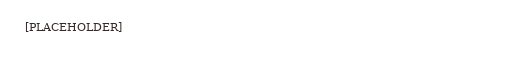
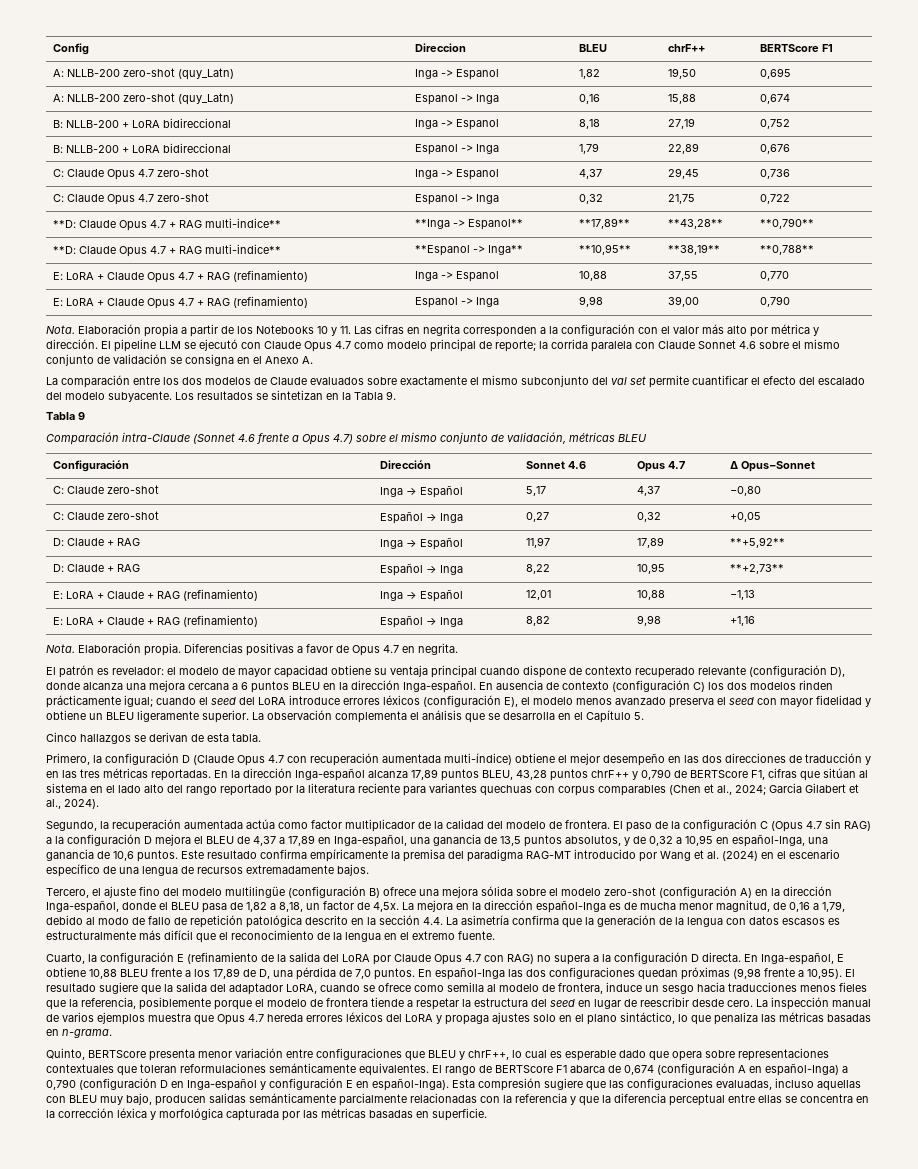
- [PLACEHOLDER]
+ Config | Direccion | BLEU | chrF++ | BERTScore F1
+ A: NLLB-200 zero-shot (quy_Latn) | Inga -> Espanol | 1,82 | 19,50 | 0,695
+ A: NLLB-200 zero-shot (quy_Latn) | Espanol -> Inga | 0,16 | 15,88 | 0,674
+ B: NLLB-200 + LoRA bidireccional | Inga -> Espanol | 8,18 | 27,19 | 0,752
+ B: NLLB-200 + LoRA bidireccional | Espanol -> Inga | 1,79 | 22,89 | 0,676
+ C: Claude Opus 4.7 zero-shot | Inga -> Espanol | 4,37 | 29,45 | 0,736
+ C: Claude Opus 4.7 zero-shot | Espanol -> Inga | 0,32 | 21,75 | 0,722
+ **D: Claude Opus 4.7 + RAG multi-indice** | **Inga -> Espanol** | **17,89** | **43,28** | **0,790**
+ **D: Claude Opus 4.7 + RAG multi-indice** | **Espanol -> Inga** | **10,95** | **38,19** | **0,788**
+ E: LoRA + Claude Opus 4.7 + RAG (refinamiento) | Inga -> Espanol | 10,88 | 37,55 | 0,770
+ E: LoRA + Claude Opus 4.7 + RAG (refinamiento) | Espanol -> Inga | 9,98 | 39,00 | 0,790
+ Nota. Elaboración propia a partir de los Notebooks 10 y 11. Las cifras en negrita corresponden a la configuración con el valor más alto por métrica y dirección. El pipeline LLM se ejecutó con Claude Opus 4.7 como modelo principal de reporte; la corrida paralela con Claude Sonnet 4.6 sobre el mismo conjunto de validación se consigna en el Anexo A.
+ La comparación entre los dos modelos de Claude evaluados sobre exactamente el mismo subconjunto del val set permite cuantificar el efecto del escalado del modelo subyacente. Los resultados se sintetizan en la Tabla 9.
+ Tabla 9
+ Comparación intra-Claude (Sonnet 4.6 frente a Opus 4.7) sobre el mismo conjunto de validación, métricas BLEU
+ Configuración | Dirección | Sonnet 4.6 | Opus 4.7 | Δ Opus−Sonnet
+ C: Claude zero-shot | Inga → Español | 5,17 | 4,37 | −0,80
+ C: Claude zero-shot | Español → Inga | 0,27 | 0,32 | +0,05
+ D: Claude + RAG | Inga → Español | 11,97 | 17,89 | **+5,92**
+ D: Claude + RAG | Español → Inga | 8,22 | 10,95 | **+2,73**
+ E: LoRA + Claude + RAG (refinamiento) | Inga → Español | 12,01 | 10,88 | −1,13
+ E: LoRA + Claude + RAG (refinamiento) | Español → Inga | 8,82 | 9,98 | +1,16
+ Nota. Elaboración propia. Diferencias positivas a favor de Opus 4.7 en negrita.
+ El patrón es revelador: el modelo de mayor capacidad obtiene su ventaja principal cuando dispone de contexto recuperado relevante (configuración D), donde alcanza una mejora cercana a 6 puntos BLEU en la dirección Inga-español. En ausencia de contexto (configuración C) los dos modelos rinden prácticamente igual; cuando el seed del LoRA introduce errores léxicos (configuración E), el modelo menos avanzado preserva el seed con mayor fidelidad y obtiene un BLEU ligeramente superior. La observación complementa el análisis que se desarrolla en el Capítulo 5.
+ Cinco hallazgos se derivan de esta tabla.
+ Primero, la configuración D (Claude Opus 4.7 con recuperación aumentada multi-índice) obtiene el mejor desempeño en las dos direcciones de traducción y en las tres métricas reportadas. En la dirección Inga-español alcanza 17,89 puntos BLEU, 43,28 puntos chrF++ y 0,790 de BERTScore F1, cifras que sitúan al sistema en el lado alto del rango reportado por la literatura reciente para variantes quechuas con corpus comparables (Chen et al., 2024; Garcia Gilabert et al., 2024).
+ Segundo, la recuperación aumentada actúa como factor multiplicador de la calidad del modelo de frontera. El paso de la configuración C (Opus 4.7 sin RAG) a la configuración D mejora el BLEU de 4,37 a 17,89 en Inga-español, una ganancia de 13,5 puntos absolutos, y de 0,32 a 10,95 en español-Inga, una ganancia de 10,6 puntos. Este resultado confirma empíricamente la premisa del paradigma RAG-MT introducido por Wang et al. (2024) en el escenario específico de una lengua de recursos extremadamente bajos.
+ Tercero, el ajuste fino del modelo multilingüe (configuración B) ofrece una mejora sólida sobre el modelo zero-shot (configuración A) en la dirección Inga-español, donde el BLEU pasa de 1,82 a 8,18, un factor de 4,5x. La mejora en la dirección español-Inga es de mucha menor magnitud, de 0,16 a 1,79, debido al modo de fallo de repetición patológica descrito en la sección 4.4. La asimetría confirma que la generación de la lengua con datos escasos es estructuralmente más difícil que el reconocimiento de la lengua en el extremo fuente.
+ Cuarto, la configuración E (refinamiento de la salida del LoRA por Claude Opus 4.7 con RAG) no supera a la configuración D directa. En Inga-español, E obtiene 10,88 BLEU frente a los 17,89 de D, una pérdida de 7,0 puntos. En español-Inga las dos configuraciones quedan próximas (9,98 frente a 10,95). El resultado sugiere que la salida del adaptador LoRA, cuando se ofrece como semilla al modelo de frontera, induce un sesgo hacia traducciones menos fieles que la referencia, posiblemente porque el modelo de frontera tiende a respetar la estructura del seed en lugar de reescribir desde cero. La inspección manual de varios ejemplos muestra que Opus 4.7 hereda errores léxicos del LoRA y propaga ajustes solo en el plano sintáctico, lo que penaliza las métricas basadas en n-grama.
+ Quinto, BERTScore presenta menor variación entre configuraciones que BLEU y chrF++, lo cual es esperable dado que opera sobre representaciones contextuales que toleran reformulaciones semánticamente equivalentes. El rango de BERTScore F1 abarca de 0,674 (configuración A en español-Inga) a 0,790 (configuración D en Inga-español y configuración E en español-Inga). Esta compresión sugiere que las configuraciones evaluadas, incluso aquellas con BLEU muy bajo, producen salidas semánticamente parcialmente relacionadas con la referencia y que la diferencia perceptual entre ellas se concentra en la corrección léxica y morfológica capturada por las métricas basadas en superficie.

